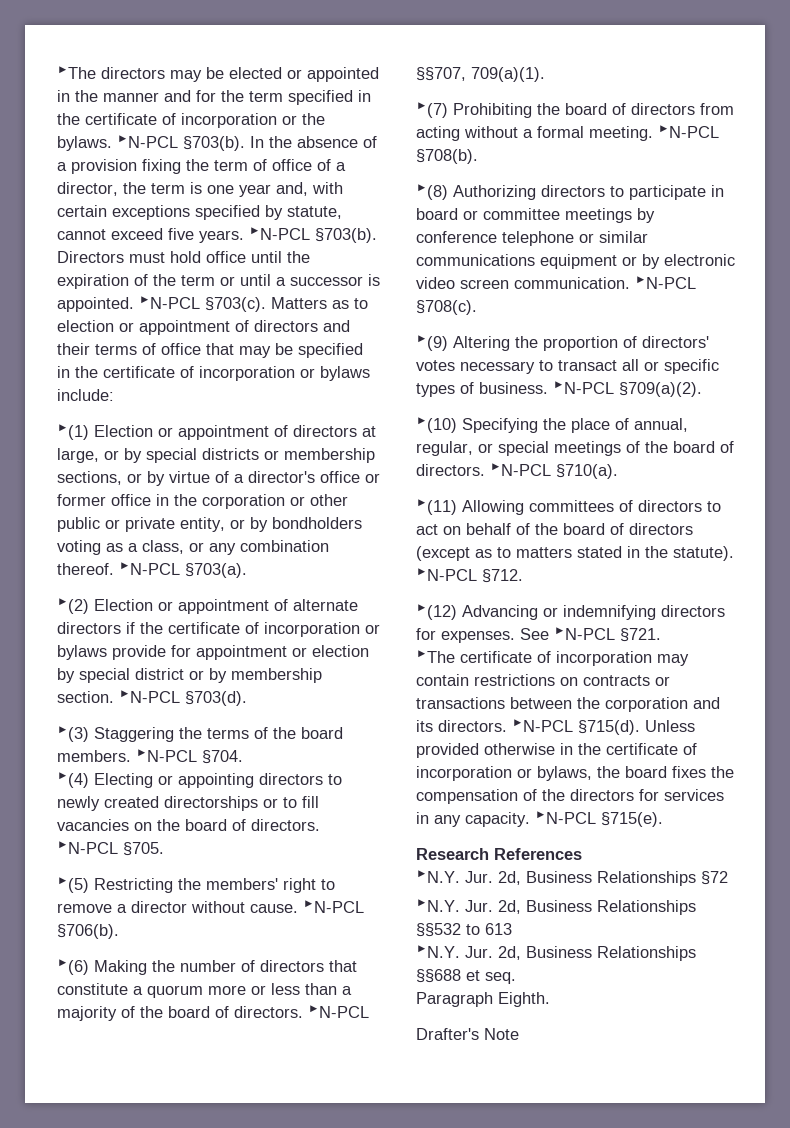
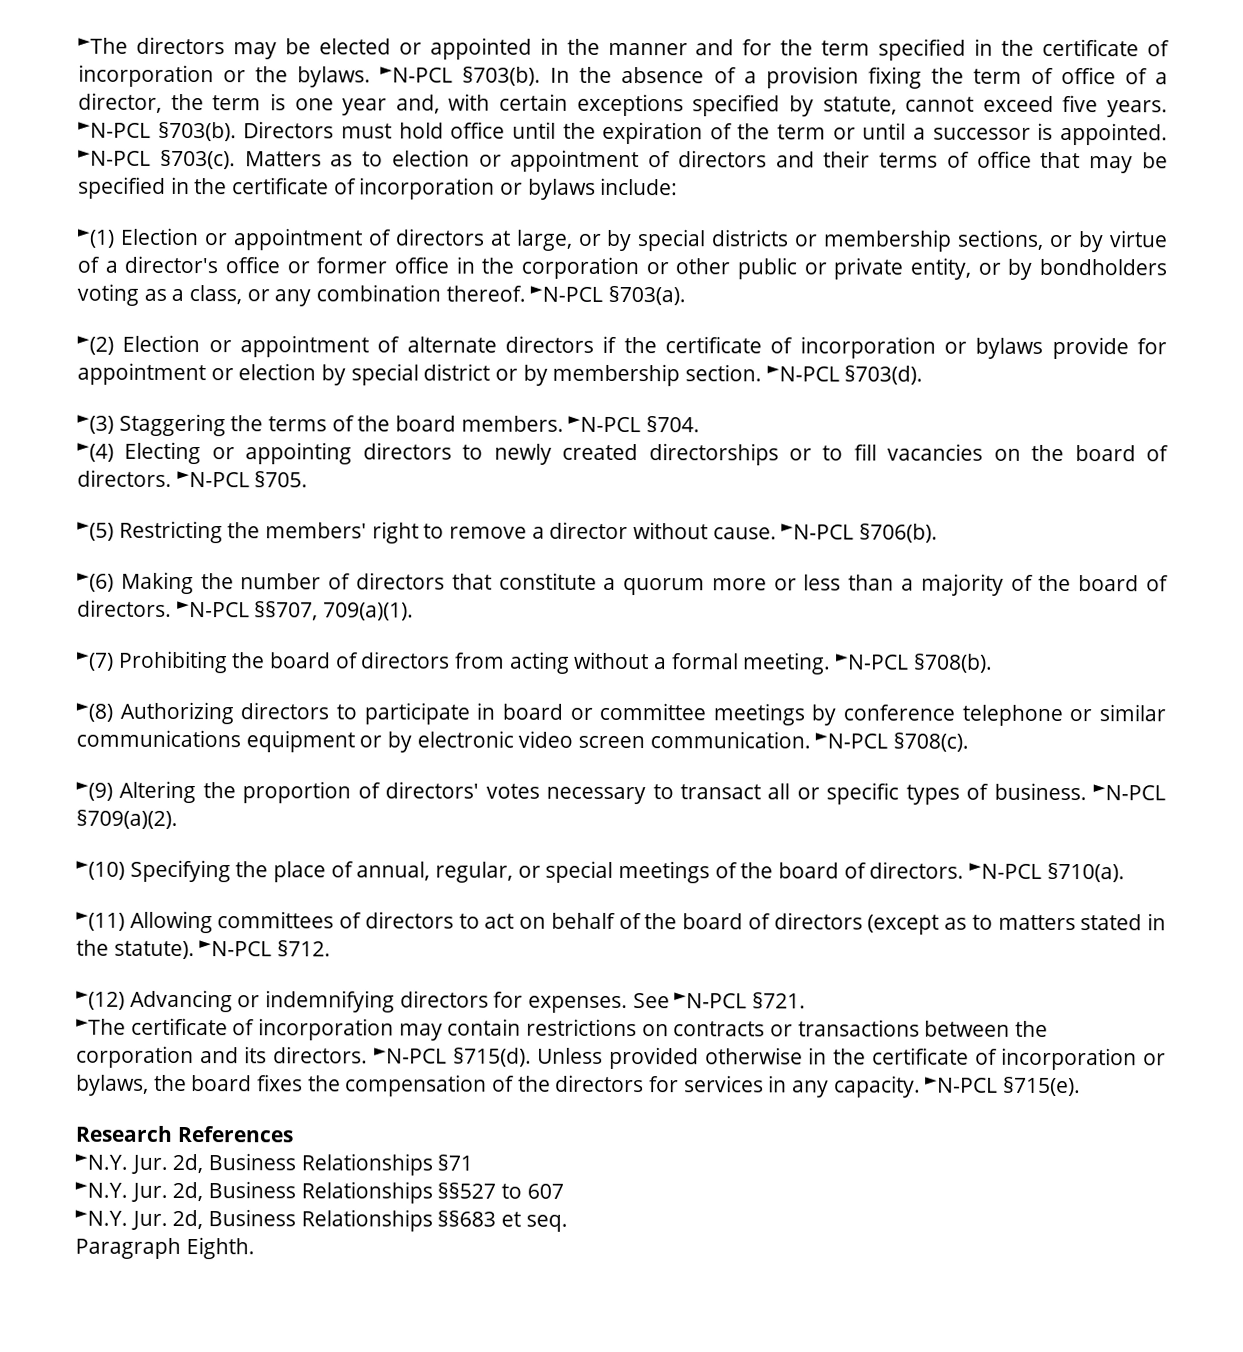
- ►N.Y. Jur. 2d, Business Relationships §72
- ►N.Y. Jur. 2d, Business Relationships §§532 to 613
- ►N.Y. Jur. 2d, Business Relationships §§688 et seq.
+ ►N.Y. Jur. 2d, Business Relationships §71
+ ►N.Y. Jur. 2d, Business Relationships §§527 to 607
+ ►N.Y. Jur. 2d, Business Relationships §§683 et seq.
- Drafter's Note

